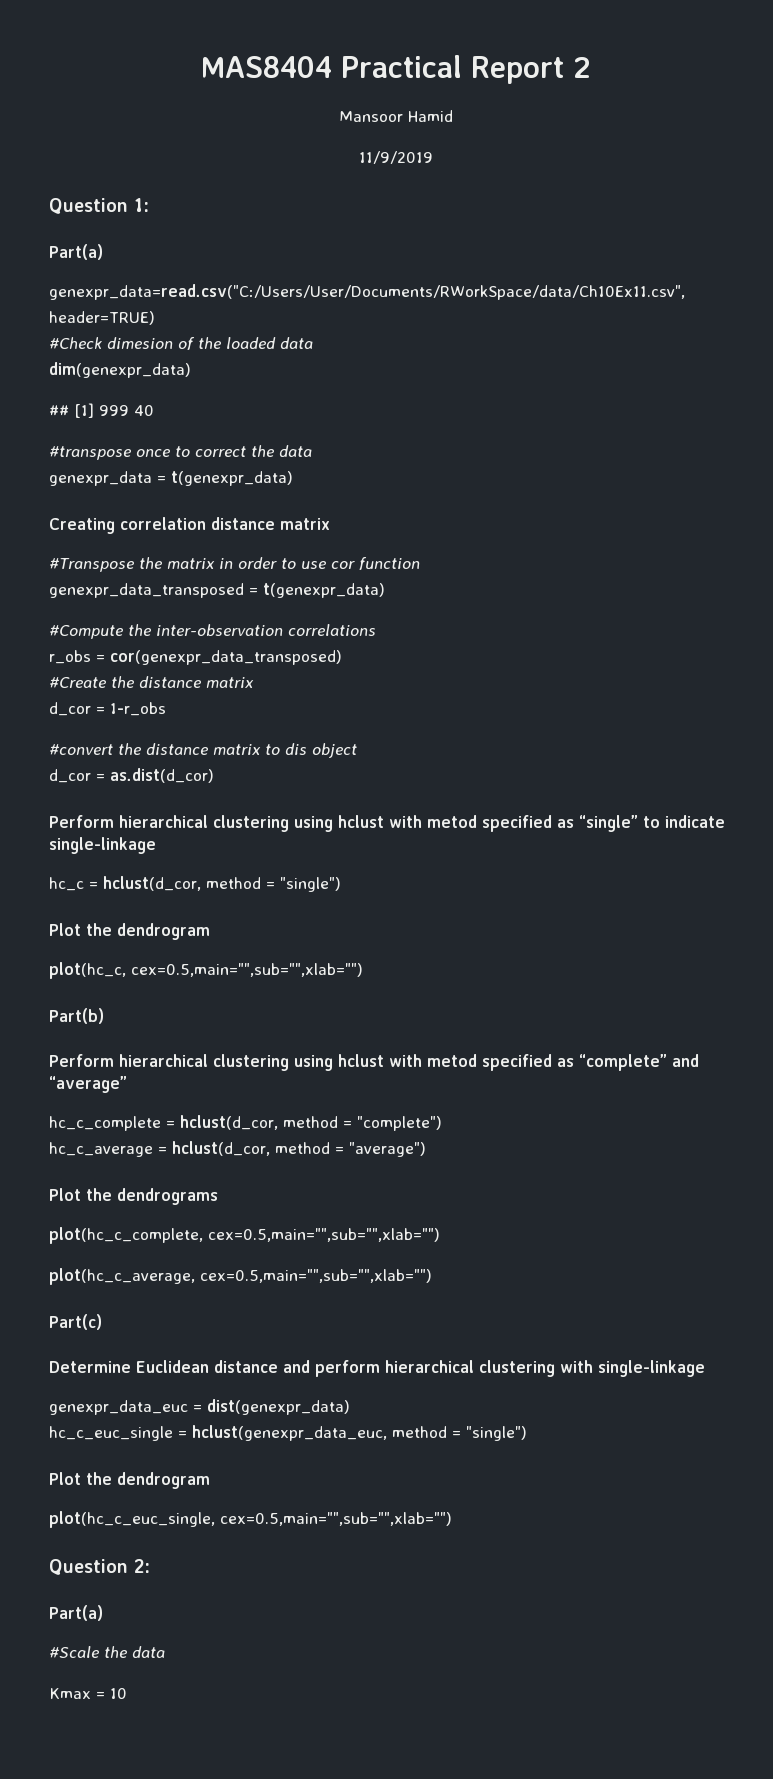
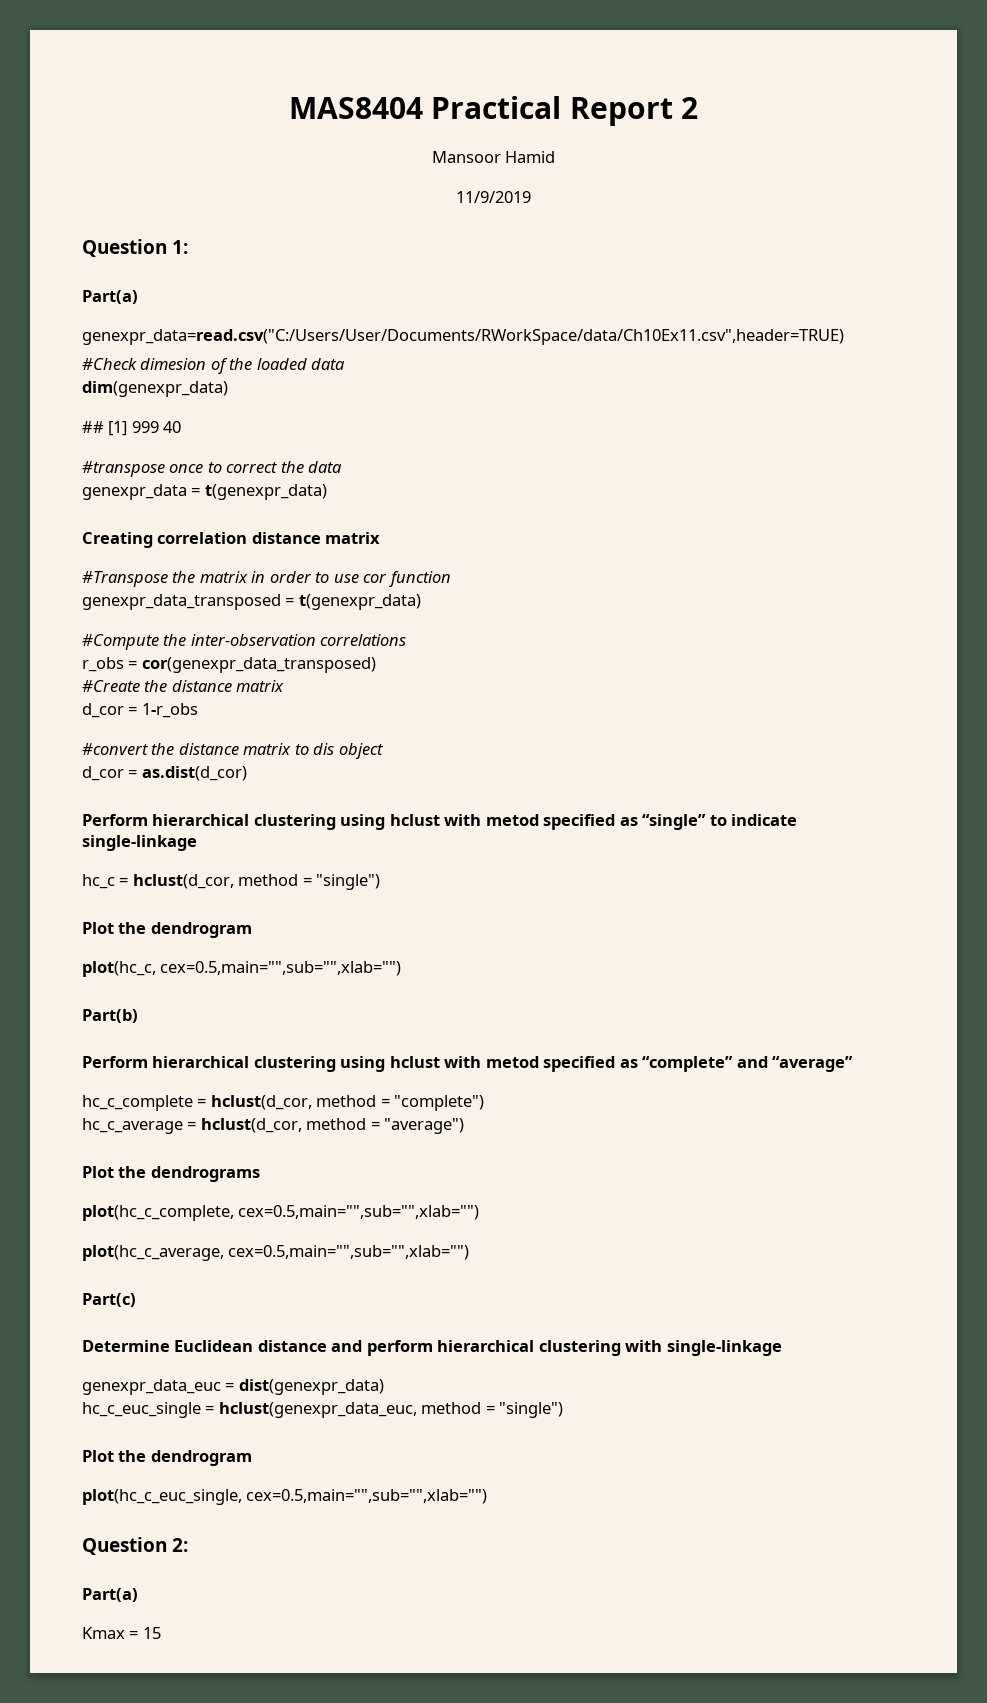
- #Scale the data
- Kmax = 10
+ Kmax = 15

